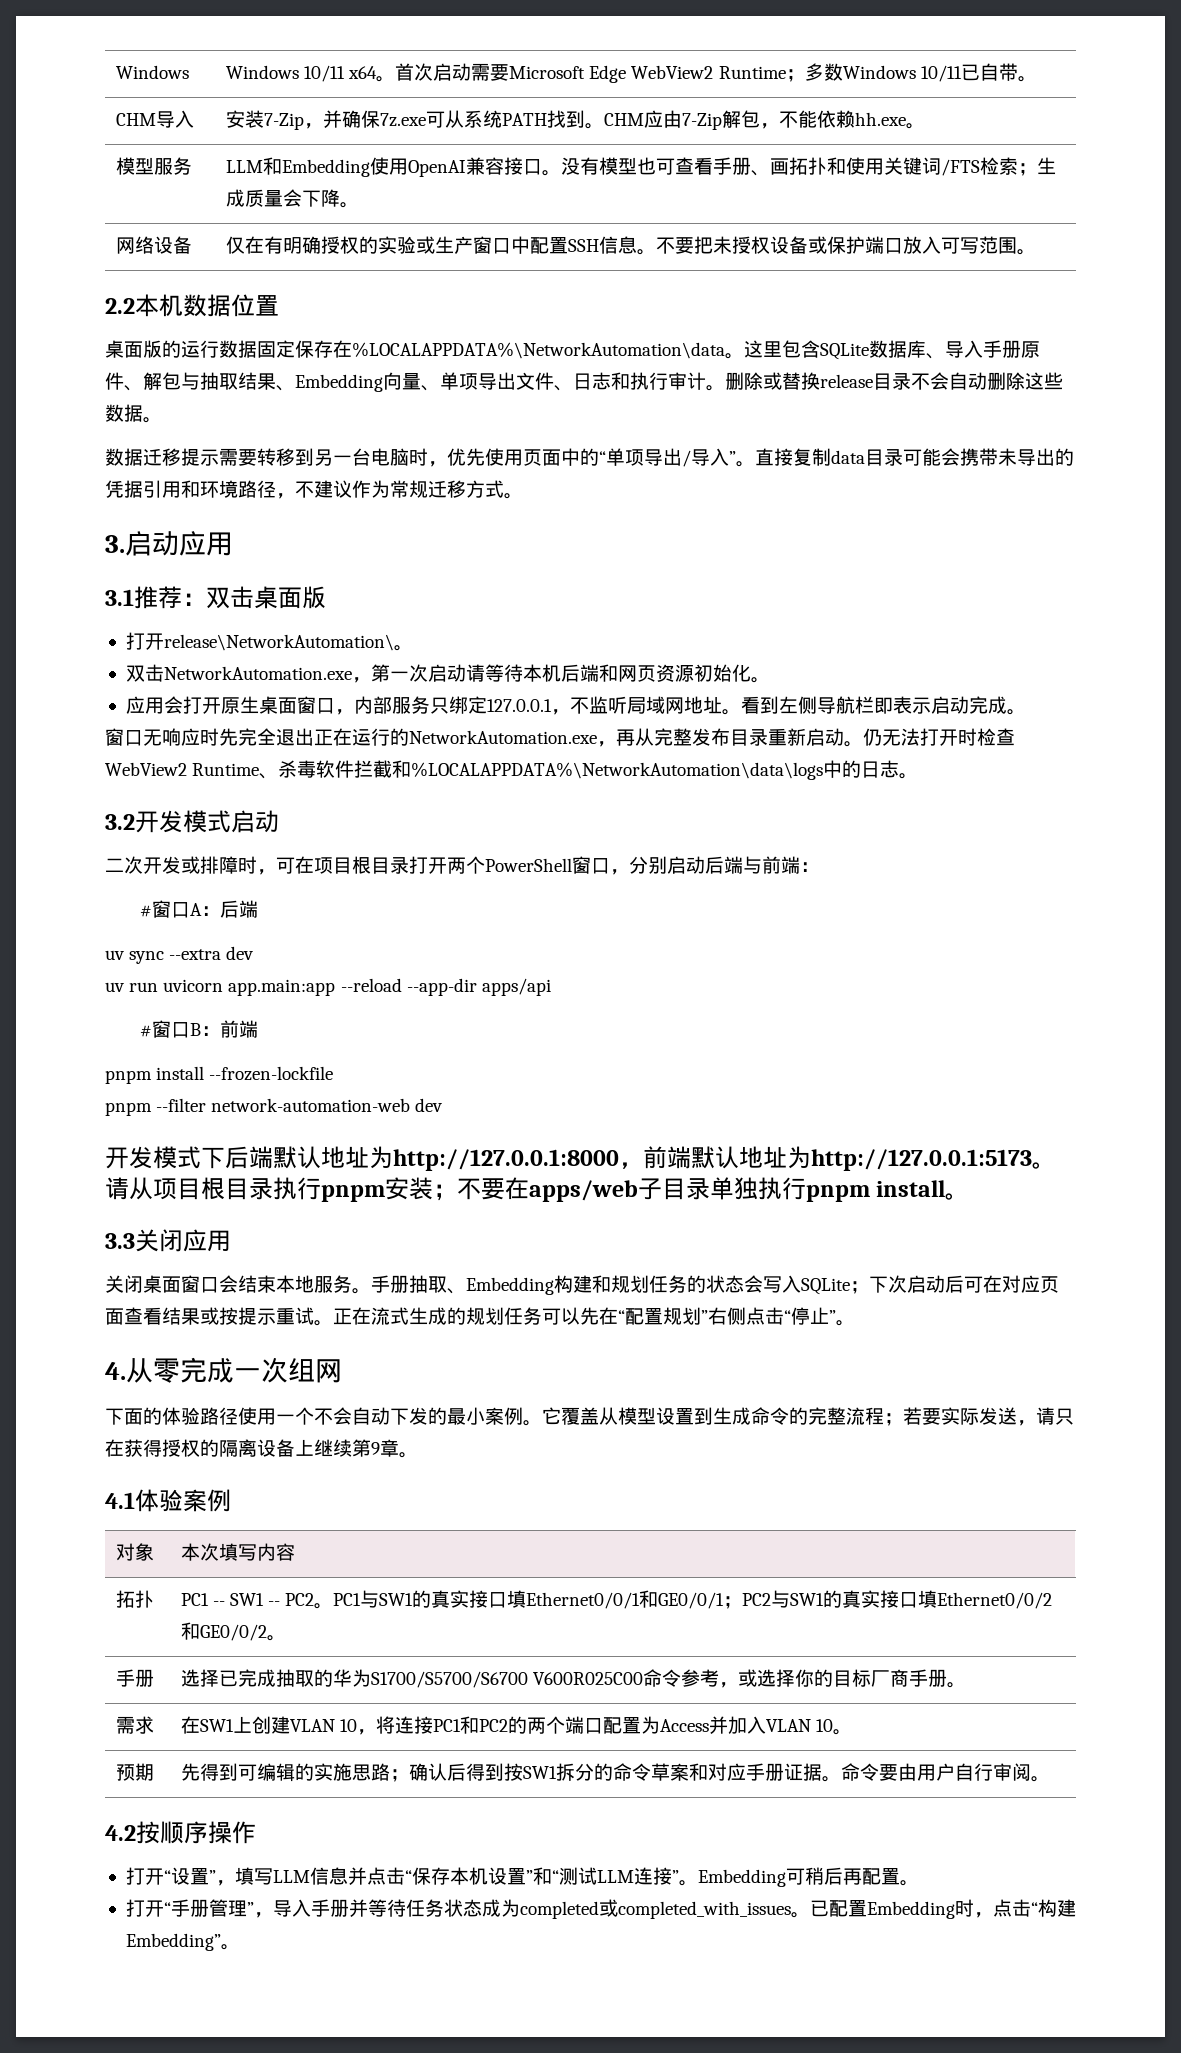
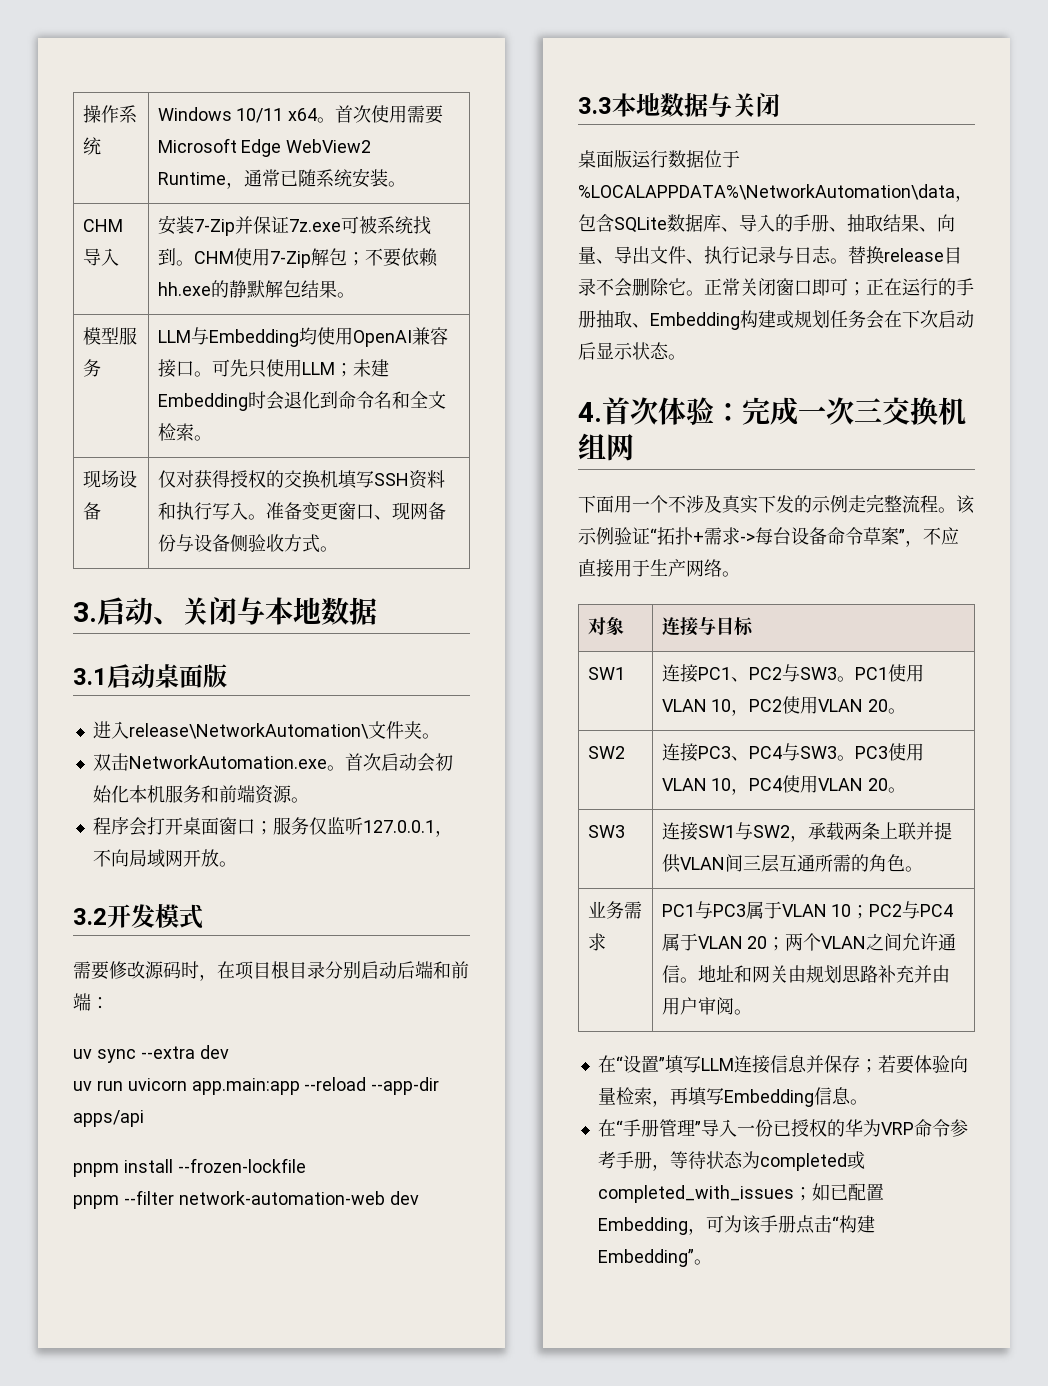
- Windows | Windows 10/11 x64。首次启动需要Microsoft Edge WebView2 Runtime；多数Windows 10/11已自带。
+ 操作系统 | Windows 10/11 x64。首次使用需要Microsoft Edge WebView2 Runtime，通常已随系统安装。
- CHM导入 | 安装7-Zip，并确保7z.exe可从系统PATH找到。CHM应由7-Zip解包，不能依赖hh.exe。
+ CHM导入 | 安装7-Zip并保证7z.exe可被系统找到。CHM使用7-Zip解包；不要依赖hh.exe的静默解包结果。
- 模型服务 | LLM和Embedding使用OpenAI兼容接口。没有模型也可查看手册、画拓扑和使用关键词/FTS检索；生成质量会下降。
- 网络设备 | 仅在有明确授权的实验或生产窗口中配置SSH信息。不要把未授权设备或保护端口放入可写范围。
- 2.2本机数据位置
- 桌面版的运行数据固定保存在%LOCALAPPDATA%\NetworkAutomation\data。这里包含SQLite数据库、导入手册原件、解包与抽取结果、Embedding向量、单项导出文件、日志和执行审计。删除或替换release目录不会自动删除这些数据。
- 数据迁移提示需要转移到另一台电脑时，优先使用页面中的“单项导出/导入”。直接复制data目录可能会携带未导出的凭据引用和环境路径，不建议作为常规迁移方式。
+ 模型服务 | LLM与Embedding均使用OpenAI兼容接口。可先只使用LLM；未建Embedding时会退化到命令名和全文检索。
+ 现场设备 | 仅对获得授权的交换机填写SSH资料和执行写入。准备变更窗口、现网备份与设备侧验收方式。
- 3.启动应用
+ 3.启动、关闭与本地数据
- 3.1推荐：双击桌面版
+ 3.1启动桌面版
- 打开release\NetworkAutomation\。
+ 进入release\NetworkAutomation\文件夹。
- 双击NetworkAutomation.exe，第一次启动请等待本机后端和网页资源初始化。
- 应用会打开原生桌面窗口，内部服务只绑定127.0.0.1，不监听局域网地址。看到左侧导航栏即表示启动完成。
- 窗口无响应时先完全退出正在运行的NetworkAutomation.exe，再从完整发布目录重新启动。仍无法打开时检查WebView2 Runtime、杀毒软件拦截和%LOCALAPPDATA%\NetworkAutomation\data\logs中的日志。
- 3.2开发模式启动
- 二次开发或排障时，可在项目根目录打开两个PowerShell窗口，分别启动后端与前端：
+ 双击NetworkAutomation.exe。首次启动会初始化本机服务和前端资源。
+ 程序会打开桌面窗口；服务仅监听127.0.0.1，不向局域网开放。
+ 3.2开发模式
+ 需要修改源码时，在项目根目录分别启动后端和前端：
- #窗口A：后端
- #窗口B：前端
- 开发模式下后端默认地址为http://127.0.0.1:8000，前端默认地址为http://127.0.0.1:5173。请从项目根目录执行pnpm安装；不要在apps/web子目录单独执行pnpm install。
- 3.3关闭应用
- 关闭桌面窗口会结束本地服务。手册抽取、Embedding构建和规划任务的状态会写入SQLite；下次启动后可在对应页面查看结果或按提示重试。正在流式生成的规划任务可以先在“配置规划”右侧点击“停止”。
- 4.从零完成一次组网
- 下面的体验路径使用一个不会自动下发的最小案例。它覆盖从模型设置到生成命令的完整流程；若要实际发送，请只在获得授权的隔离设备上继续第9章。
- 4.1体验案例
- 对象 | 本次填写内容
- 拓扑 | PC1 -- SW1 -- PC2。PC1与SW1的真实接口填Ethernet0/0/1和GE0/0/1；PC2与SW1的真实接口填Ethernet0/0/2和GE0/0/2。
- 手册 | 选择已完成抽取的华为S1700/S5700/S6700 V600R025C00命令参考，或选择你的目标厂商手册。
- 需求 | 在SW1上创建VLAN 10，将连接PC1和PC2的两个端口配置为Access并加入VLAN 10。
- 预期 | 先得到可编辑的实施思路；确认后得到按SW1拆分的命令草案和对应手册证据。命令要由用户自行审阅。
- 4.2按顺序操作
- 打开“设置”，填写LLM信息并点击“保存本机设置”和“测试LLM连接”。Embedding可稍后再配置。
- 打开“手册管理”，导入手册并等待任务状态成为completed或completed_with_issues。已配置Embedding时，点击“构建Embedding”。
+ 3.3本地数据与关闭
+ 桌面版运行数据位于%LOCALAPPDATA%\NetworkAutomation\data，包含SQLite数据库、导入的手册、抽取结果、向量、导出文件、执行记录与日志。替换release目录不会删除它。正常关闭窗口即可；正在运行的手册抽取、Embedding构建或规划任务会在下次启动后显示状态。
+ 4.首次体验：完成一次三交换机组网
+ 下面用一个不涉及真实下发的示例走完整流程。该示例验证“拓扑+需求->每台设备命令草案”，不应直接用于生产网络。
+ 对象 | 连接与目标
+ SW1 | 连接PC1、PC2与SW3。PC1使用VLAN 10，PC2使用VLAN 20。
+ SW2 | 连接PC3、PC4与SW3。PC3使用VLAN 10，PC4使用VLAN 20。
+ SW3 | 连接SW1与SW2，承载两条上联并提供VLAN间三层互通所需的角色。
+ 业务需求 | PC1与PC3属于VLAN 10；PC2与PC4属于VLAN 20；两个VLAN之间允许通信。地址和网关由规划思路补充并由用户审阅。
+ 在“设置”填写LLM连接信息并保存；若要体验向量检索，再填写Embedding信息。
+ 在“手册管理”导入一份已授权的华为VRP命令参考手册，等待状态为completed或completed_with_issues；如已配置Embedding，可为该手册点击“构建Embedding”。

